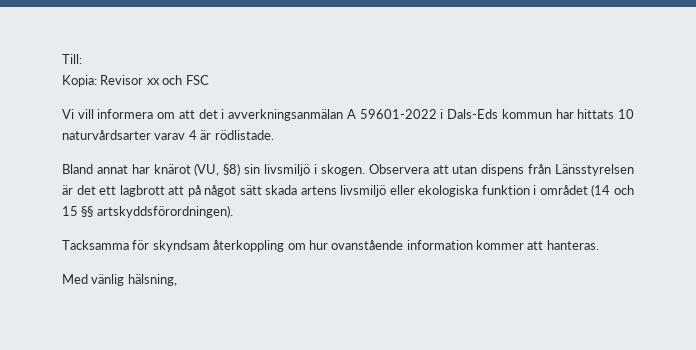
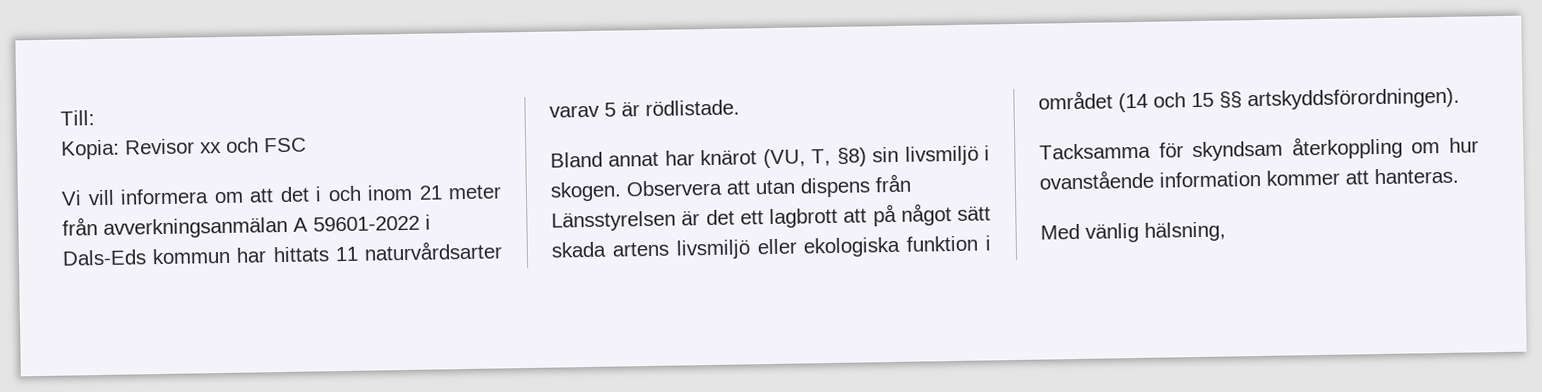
- Vi vill informera om att det i avverkningsanmälan A 59601-2022 i Dals-Eds kommun har hittats 10 naturvårdsarter varav 4 är rödlistade.
+ Vi vill informera om att det i och inom 21 meter från avverkningsanmälan A 59601-2022 i Dals-Eds kommun har hittats 11 naturvårdsarter varav 5 är rödlistade.
- Bland annat har knärot (VU, §8) sin livsmiljö i skogen.
+ Bland annat har knärot (VU, T, §8) sin livsmiljö i skogen.

